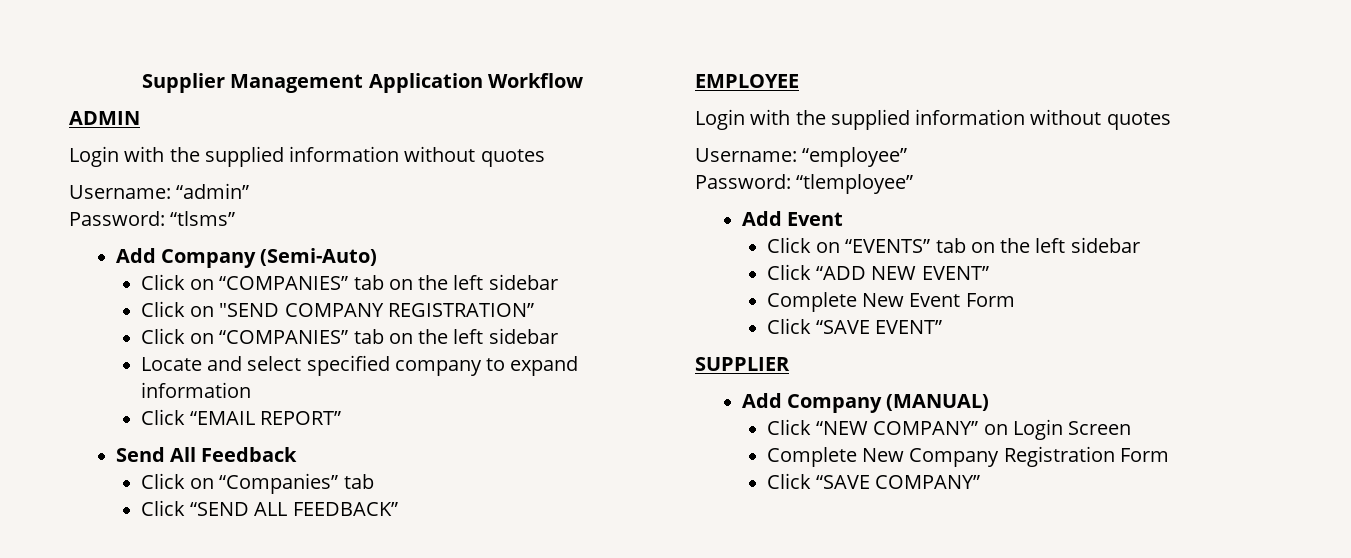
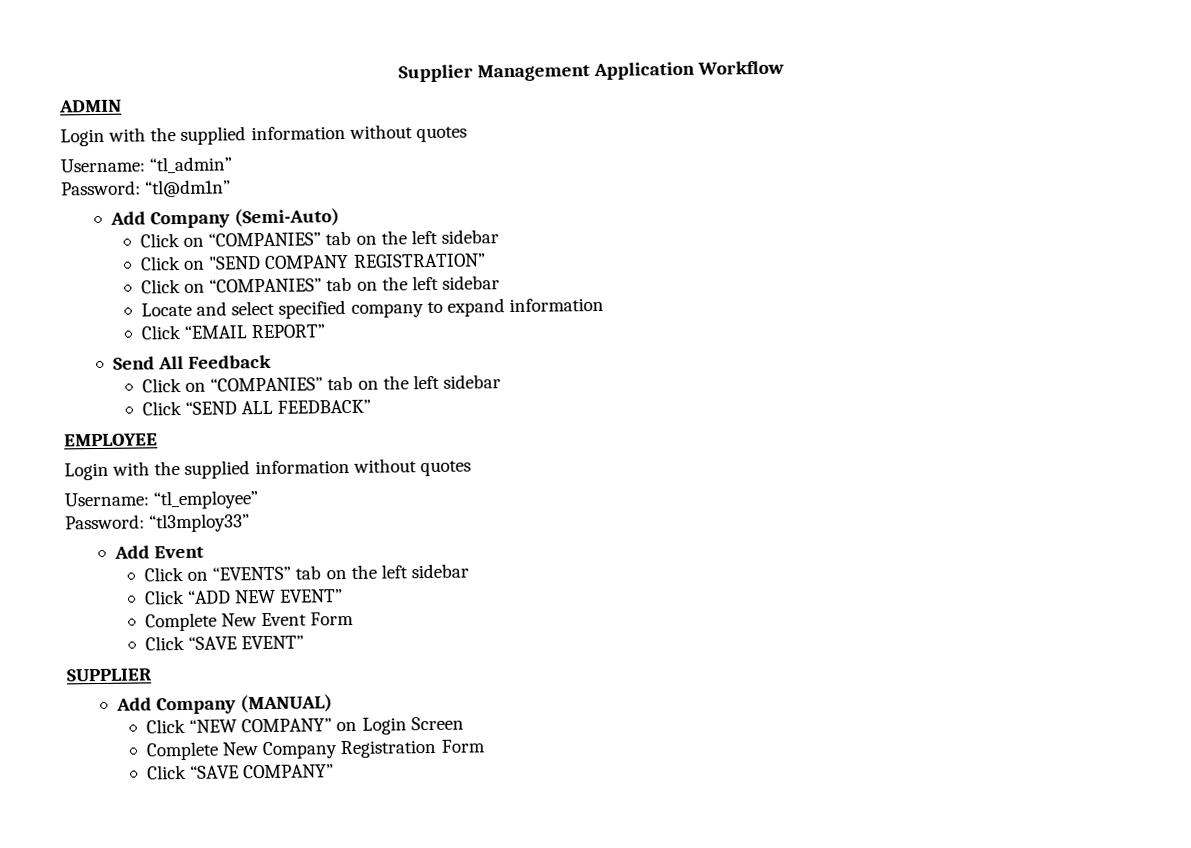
- Username: “admin”
- Password: “tlsms”
+ Username: “tl_admin”
+ Password: “tl@dm1n”
  Send All Feedback
- Click on “Companies” tab
+ Click on “COMPANIES” tab on the left sidebar
- Username: “employee”
- Password: “tlemployee”
+ Username: “tl_employee”
+ Password: “tl3mploy33”

